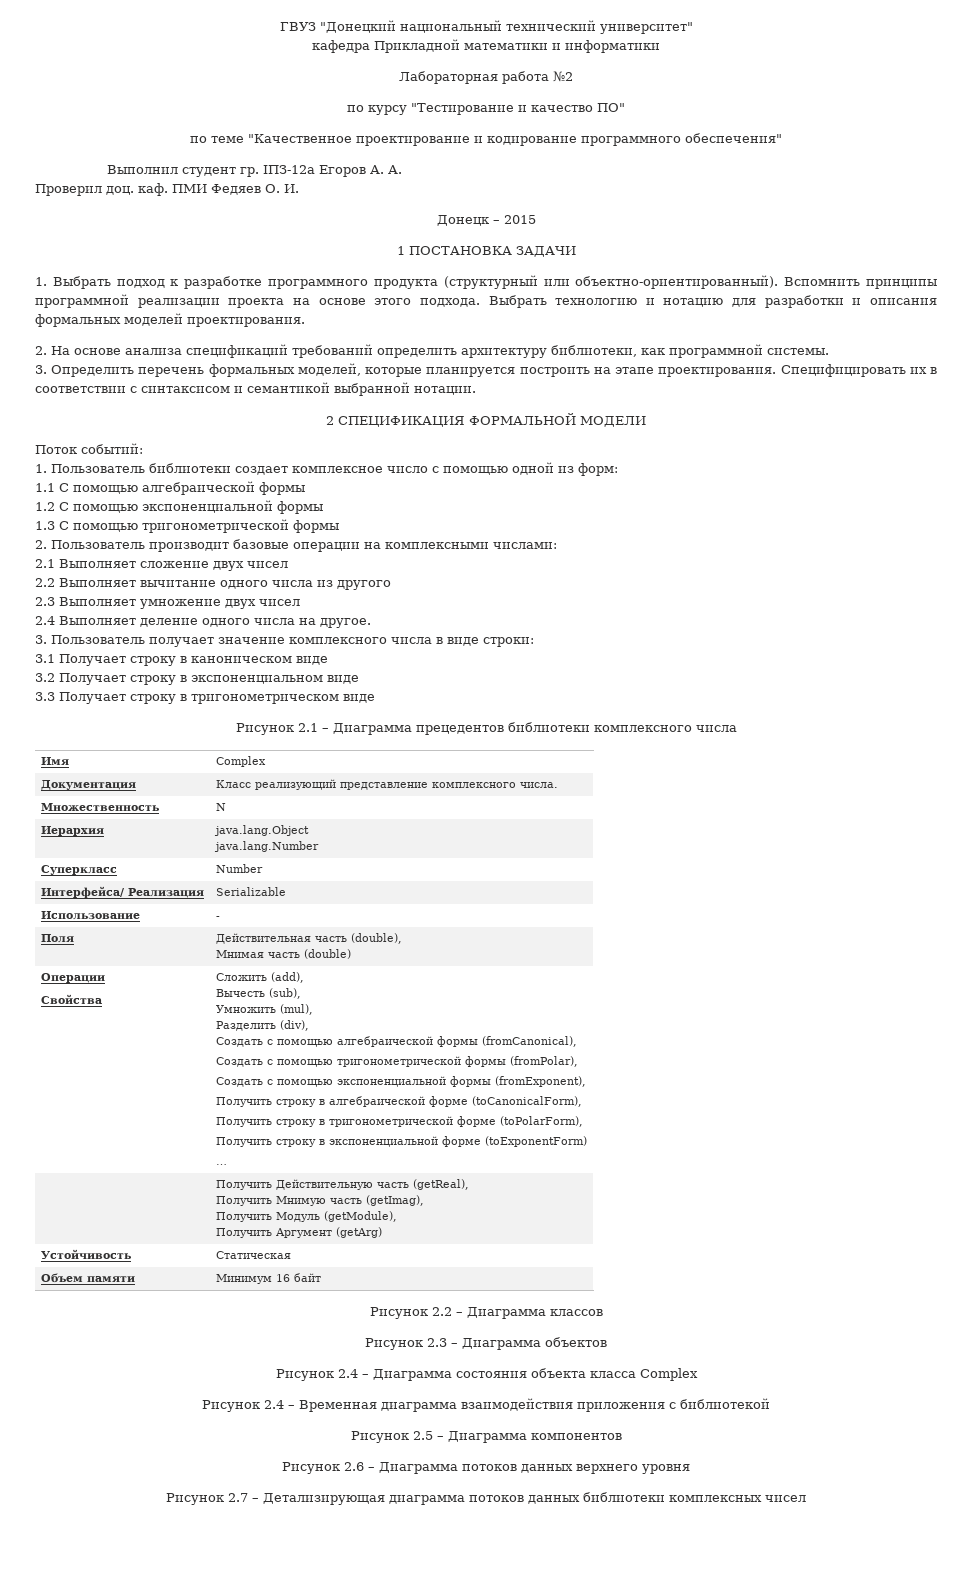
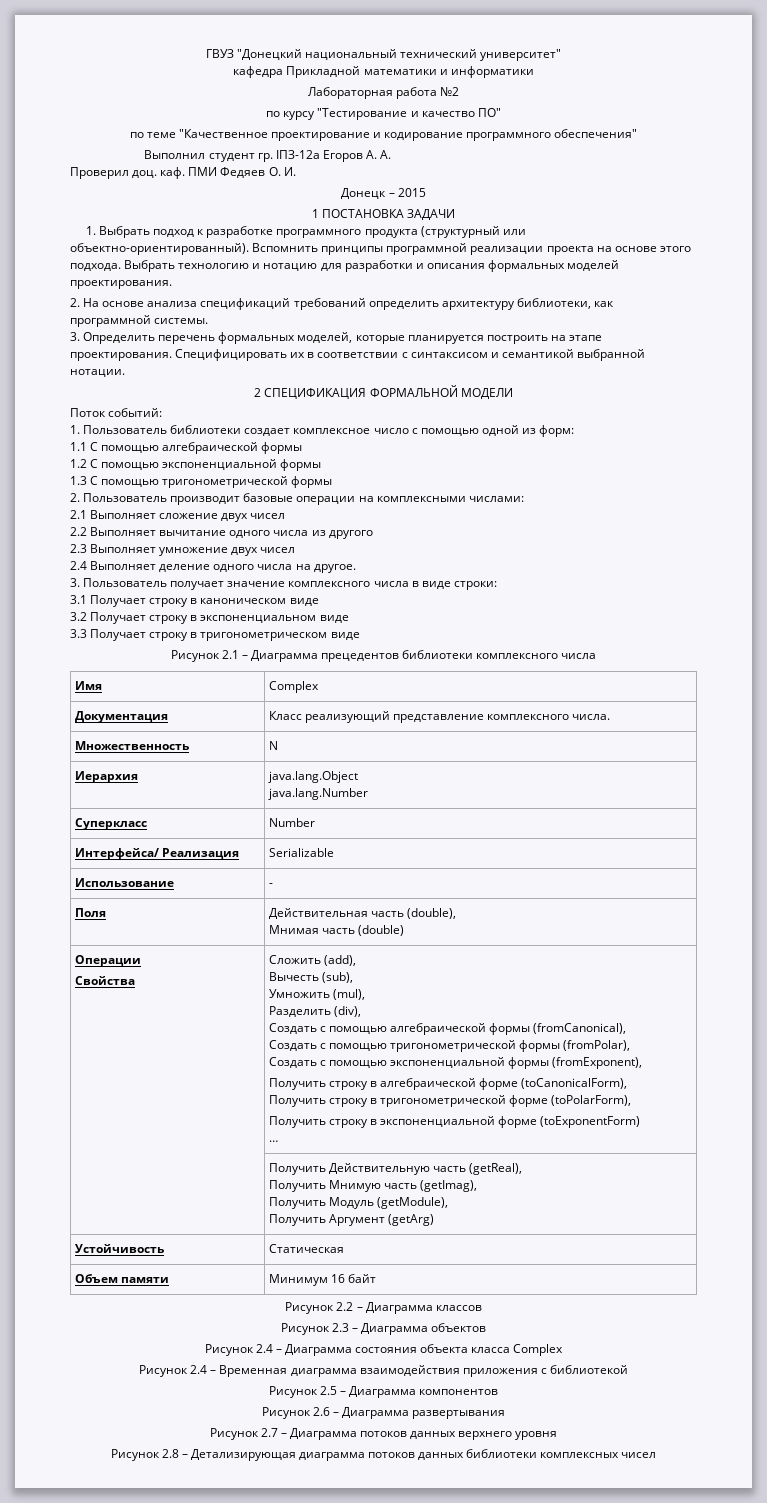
- Рисунок 2.6 – Диаграмма потоков данных верхнего уровня
+ Рисунок 2.6 – Диаграмма развертывания
+ Рисунок 2.7 – Диаграмма потоков данных верхнего уровня
- Рисунок 2.7 – Детализирующая диаграмма потоков данных библиотеки комплексных чисел
+ Рисунок 2.8 – Детализирующая диаграмма потоков данных библиотеки комплексных чисел

